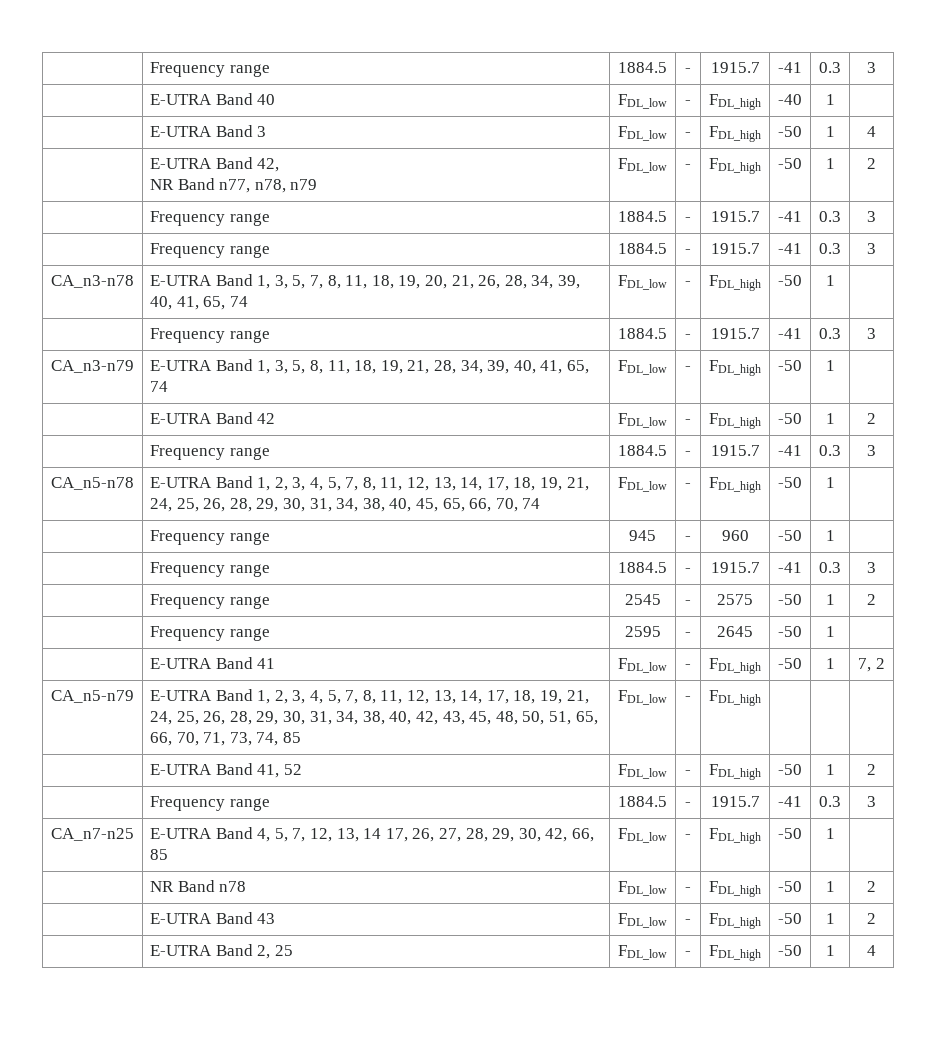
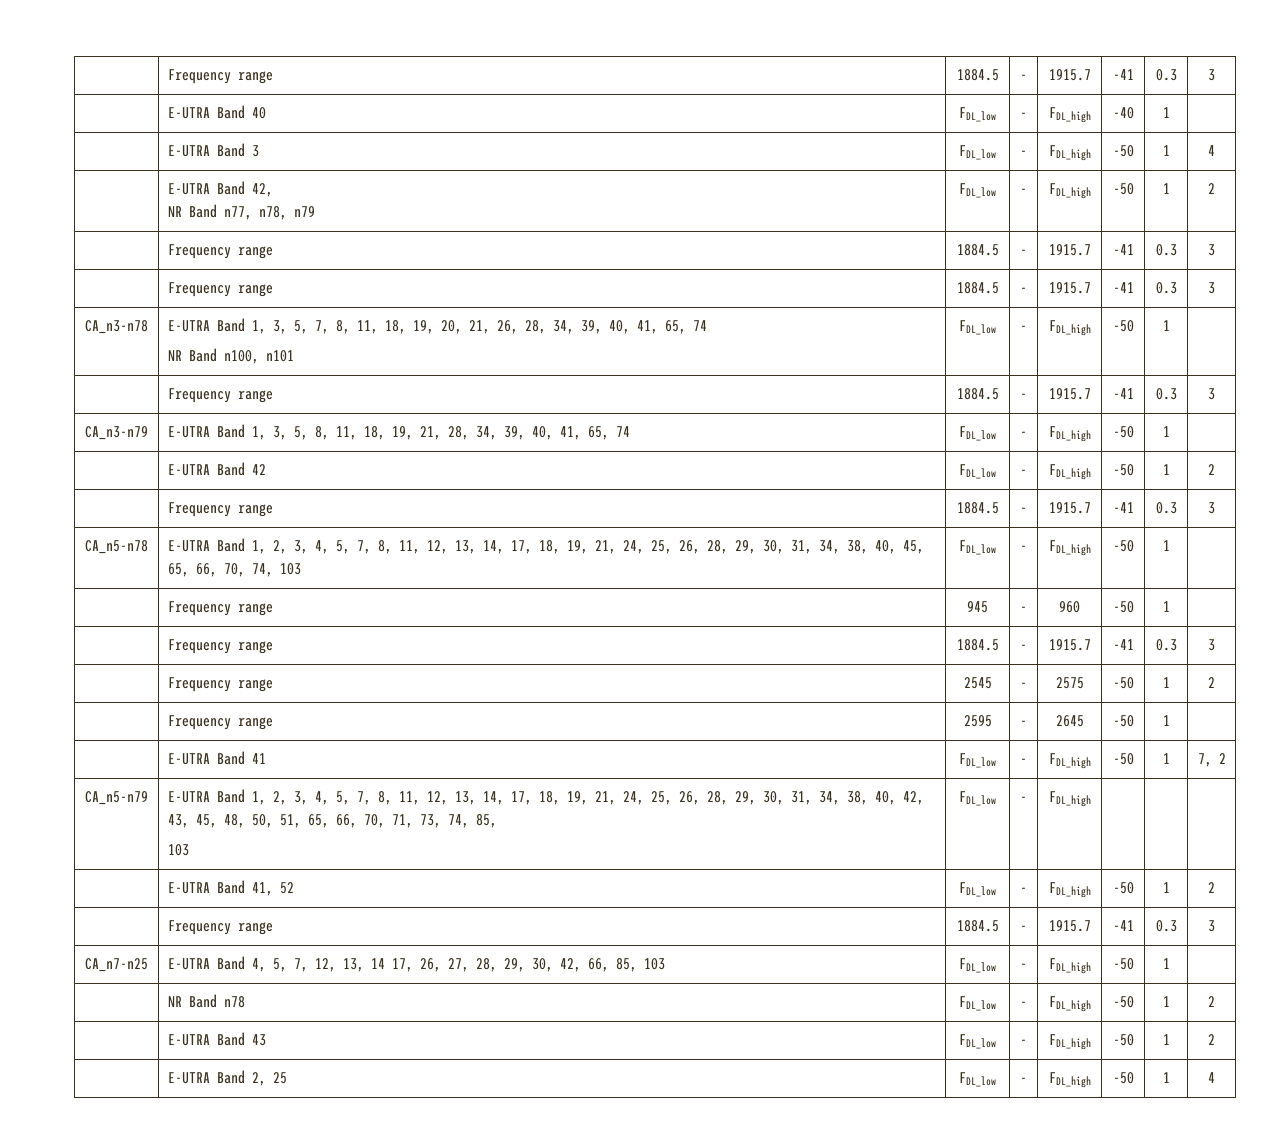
- CA_n3-n78 | E-UTRA Band 1, 3, 5, 7, 8, 11, 18, 19, 20, 21, 26, 28, 34, 39, 40, 41, 65, 74 | FDL_low | - | FDL_high | -50 | 1 |
+ CA_n3-n78 | E-UTRA Band 1, 3, 5, 7, 8, 11, 18, 19, 20, 21, 26, 28, 34, 39, 40, 41, 65, 74
+ NR Band n100, n101 | FDL_low | - | FDL_high | -50 | 1 |
- CA_n5-n78 | E-UTRA Band 1, 2, 3, 4, 5, 7, 8, 11, 12, 13, 14, 17, 18, 19, 21, 24, 25, 26, 28, 29, 30, 31, 34, 38, 40, 45, 65, 66, 70, 74 | FDL_low | - | FDL_high | -50 | 1 |
+ CA_n5-n78 | E-UTRA Band 1, 2, 3, 4, 5, 7, 8, 11, 12, 13, 14, 17, 18, 19, 21, 24, 25, 26, 28, 29, 30, 31, 34, 38, 40, 45, 65, 66, 70, 74, 103 | FDL_low | - | FDL_high | -50 | 1 |
- E-UTRA Band 1, 2, 3, 4, 5, 7, 8, 11, 12, 13, 14, 17, 18, 19, 21, 24, 25, 26, 28, 29, 30, 31, 34, 38, 40, 42, 43, 45, 48, 50, 51, 65, 66, 70, 71, 73, 74, 85
+ E-UTRA Band 1, 2, 3, 4, 5, 7, 8, 11, 12, 13, 14, 17, 18, 19, 21, 24, 25, 26, 28, 29, 30, 31, 34, 38, 40, 42, 43, 45, 48, 50, 51, 65, 66, 70, 71, 73, 74, 85,
+ 103
- CA_n7-n25 | E-UTRA Band 4, 5, 7, 12, 13, 14 17, 26, 27, 28, 29, 30, 42, 66, 85 | FDL_low | - | FDL_high | -50 | 1 |
+ CA_n7-n25 | E-UTRA Band 4, 5, 7, 12, 13, 14 17, 26, 27, 28, 29, 30, 42, 66, 85, 103 | FDL_low | - | FDL_high | -50 | 1 |

